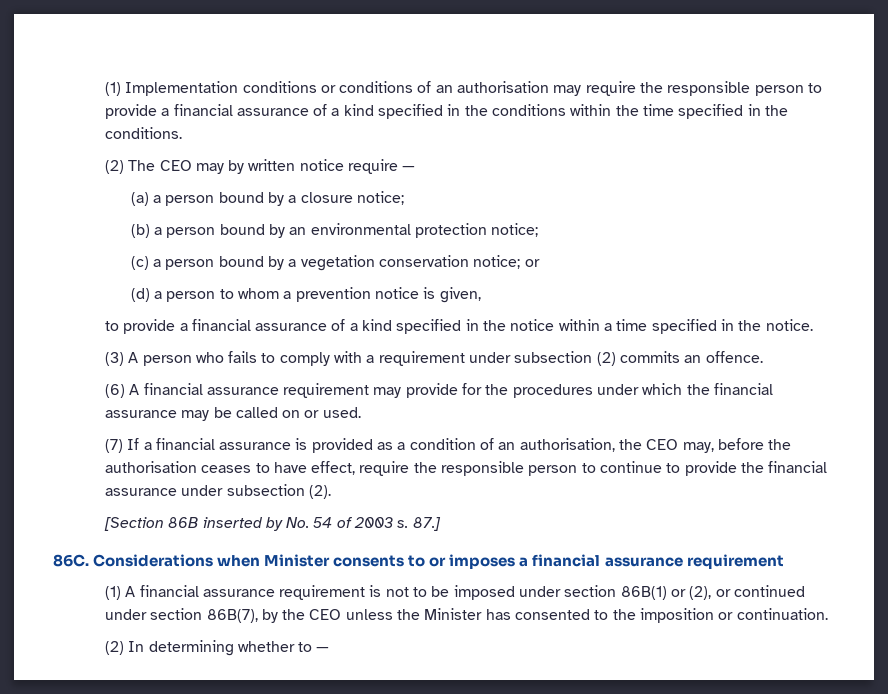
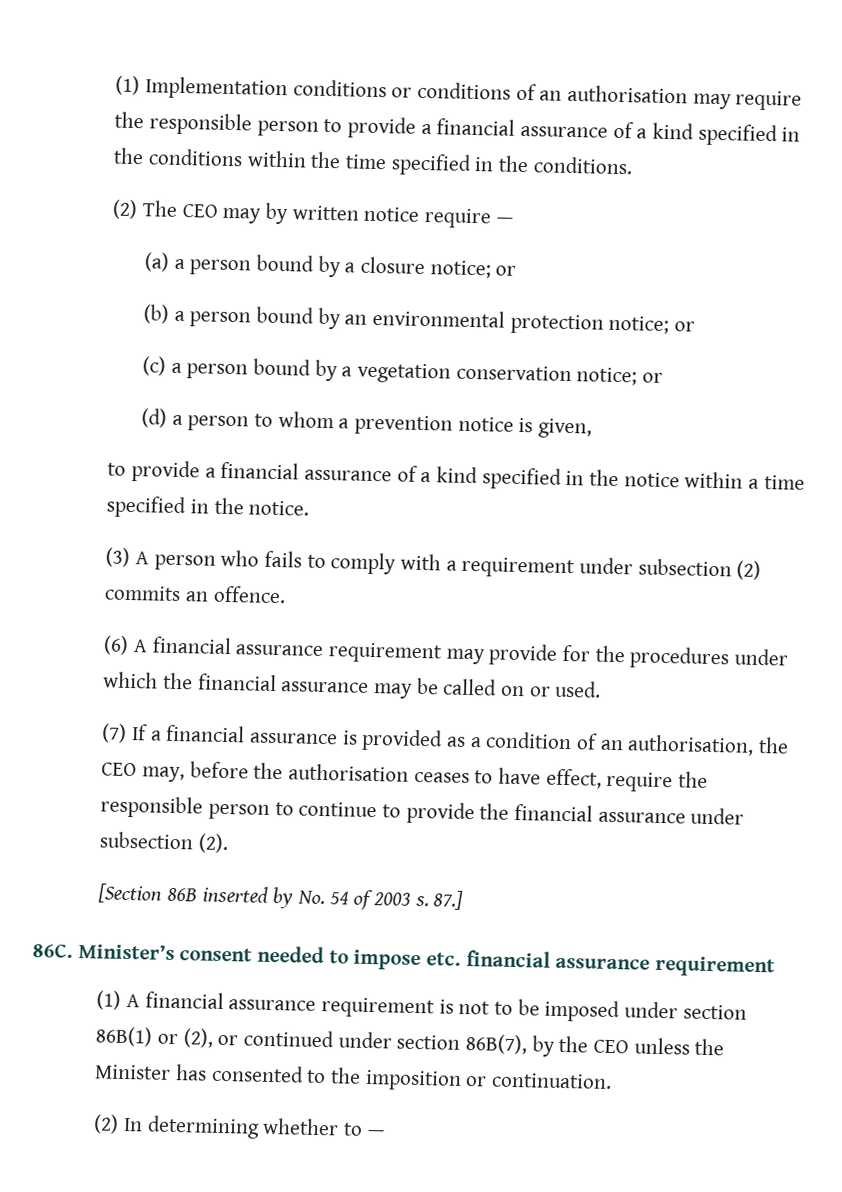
- (a) a person bound by a closure notice;
+ (a) a person bound by a closure notice; or
- (b) a person bound by an environmental protection notice;
+ (b) a person bound by an environmental protection notice; or
- Considerations when Minister consents to or imposes a financial assurance requirement
+ Minister’s consent needed to impose etc. financial assurance requirement

